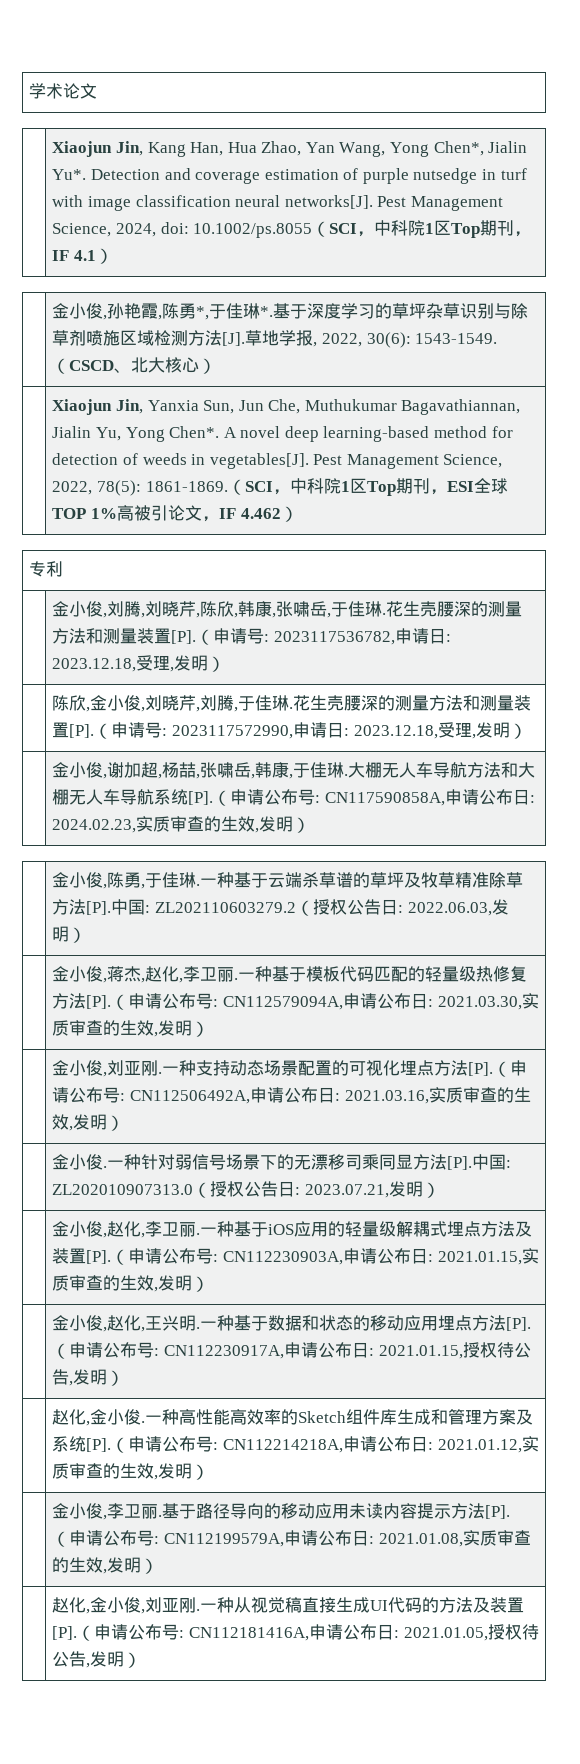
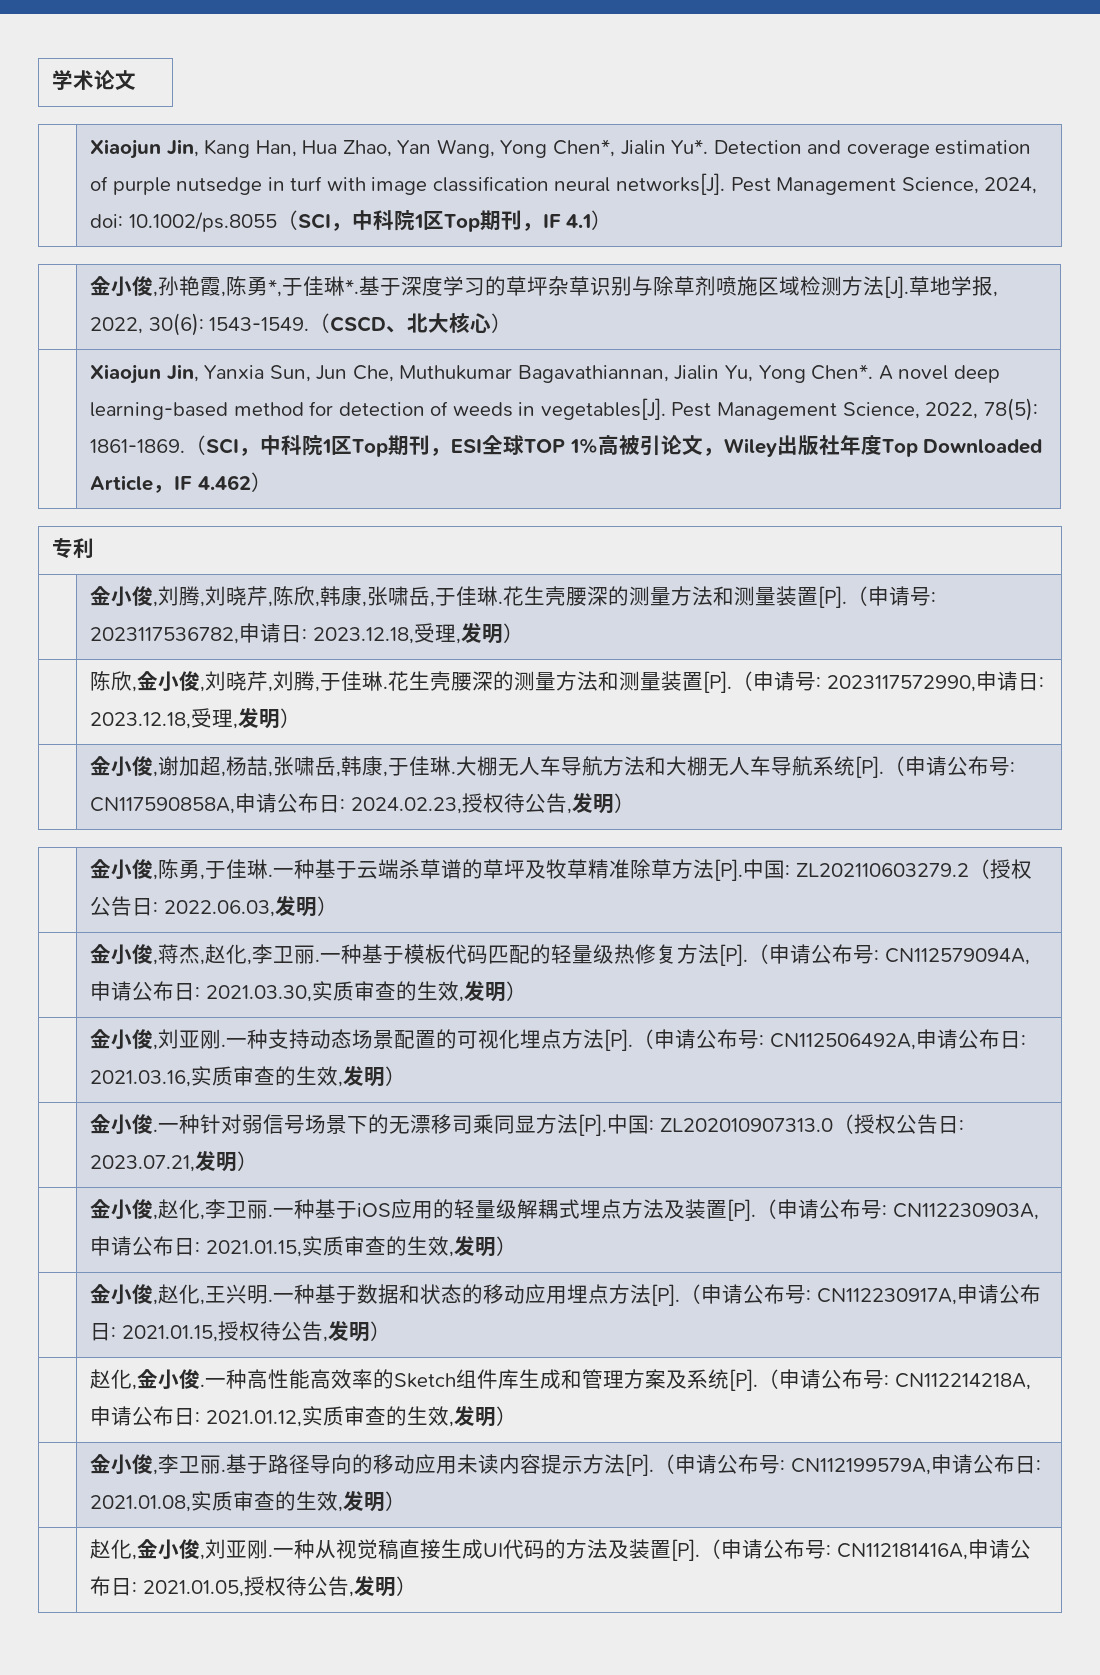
- （SCI，中科院1区Top期刊，ESI全球TOP 1%高被引论文，IF 4.462）
+ （SCI，中科院1区Top期刊，ESI全球TOP 1%高被引论文，Wiley出版社年度Top Downloaded Article，IF 4.462）
- | 金小俊,谢加超,杨喆,张啸岳,韩康,于佳琳.大棚无人车导航方法和大棚无人车导航系统[P].（申请公布号: CN117590858A,申请公布日: 2024.02.23,实质审查的生效,发明）
+ | 金小俊,谢加超,杨喆,张啸岳,韩康,于佳琳.大棚无人车导航方法和大棚无人车导航系统[P].（申请公布号: CN117590858A,申请公布日: 2024.02.23,授权待公告,发明）

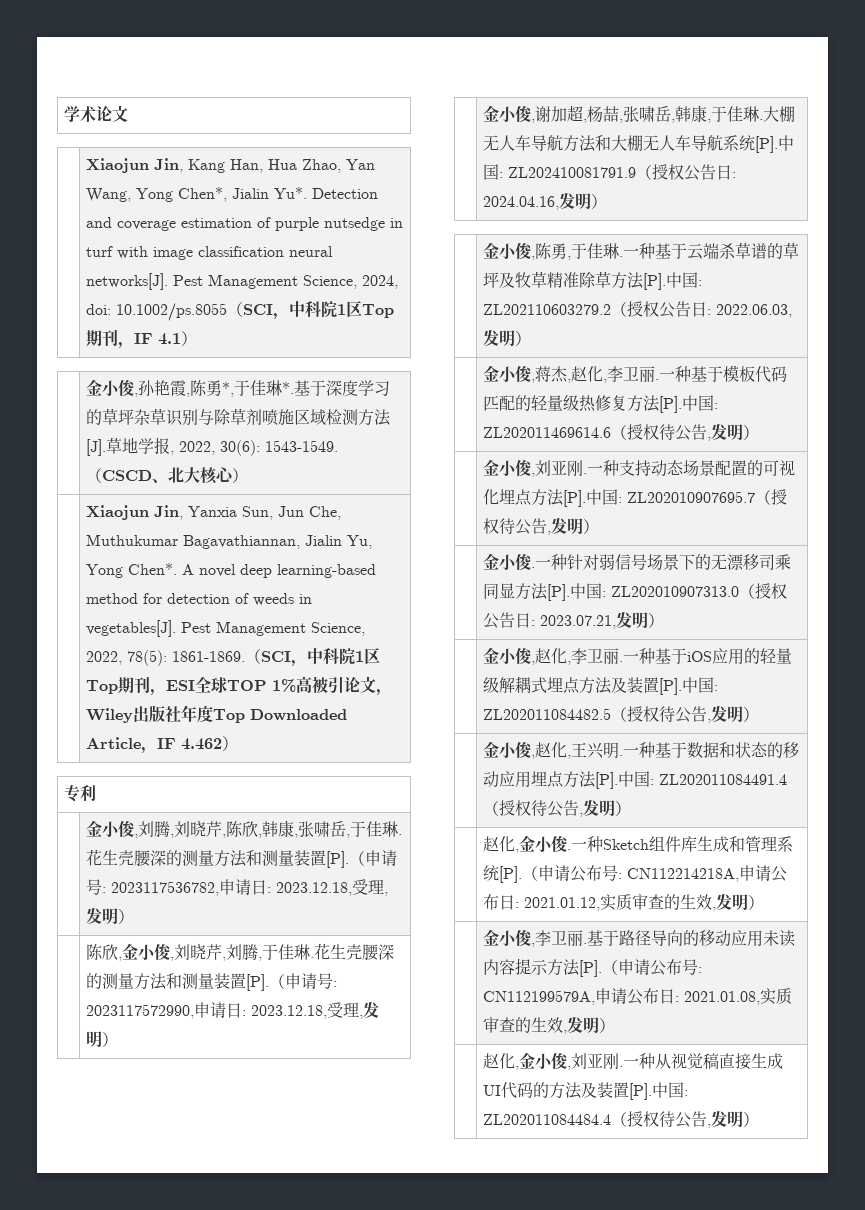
- | 金小俊,谢加超,杨喆,张啸岳,韩康,于佳琳.大棚无人车导航方法和大棚无人车导航系统[P].（申请公布号: CN117590858A,申请公布日: 2024.02.23,授权待公告,发明）
+ | 金小俊,谢加超,杨喆,张啸岳,韩康,于佳琳.大棚无人车导航方法和大棚无人车导航系统[P].中国: ZL202410081791.9（授权公告日: 2024.04.16,发明）
- | 金小俊,蒋杰,赵化,李卫丽.一种基于模板代码匹配的轻量级热修复方法[P].（申请公布号: CN112579094A,申请公布日: 2021.03.30,实质审查的生效,发明）
+ | 金小俊,蒋杰,赵化,李卫丽.一种基于模板代码匹配的轻量级热修复方法[P].中国: ZL202011469614.6（授权待公告,发明）
- | 金小俊,刘亚刚.一种支持动态场景配置的可视化埋点方法[P].（申请公布号: CN112506492A,申请公布日: 2021.03.16,实质审查的生效,发明）
+ | 金小俊,刘亚刚.一种支持动态场景配置的可视化埋点方法[P].中国: ZL202010907695.7（授权待公告,发明）
- | 金小俊,赵化,李卫丽.一种基于iOS应用的轻量级解耦式埋点方法及装置[P].（申请公布号: CN112230903A,申请公布日: 2021.01.15,实质审查的生效,发明）
+ | 金小俊,赵化,李卫丽.一种基于iOS应用的轻量级解耦式埋点方法及装置[P].中国: ZL202011084482.5（授权待公告,发明）
- | 金小俊,赵化,王兴明.一种基于数据和状态的移动应用埋点方法[P].（申请公布号: CN112230917A,申请公布日: 2021.01.15,授权待公告,发明）
+ | 金小俊,赵化,王兴明.一种基于数据和状态的移动应用埋点方法[P].中国: ZL202011084491.4（授权待公告,发明）
- | 赵化,金小俊.一种高性能高效率的Sketch组件库生成和管理方案及系统[P].（申请公布号: CN112214218A,申请公布日: 2021.01.12,实质审查的生效,发明）
+ | 赵化,金小俊.一种Sketch组件库生成和管理系统[P].（申请公布号: CN112214218A,申请公布日: 2021.01.12,实质审查的生效,发明）
- | 赵化,金小俊,刘亚刚.一种从视觉稿直接生成UI代码的方法及装置[P].（申请公布号: CN112181416A,申请公布日: 2021.01.05,授权待公告,发明）
+ | 赵化,金小俊,刘亚刚.一种从视觉稿直接生成UI代码的方法及装置[P].中国: ZL202011084484.4（授权待公告,发明）

